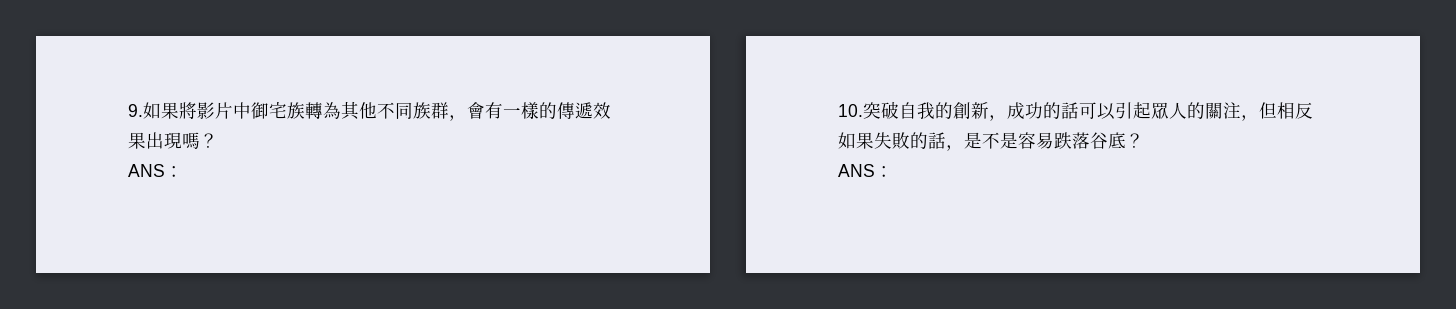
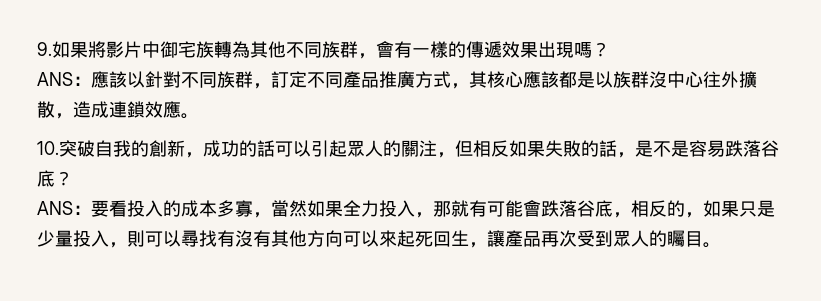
  9.如果將影片中御宅族轉為其他不同族群，會有一樣的傳遞效果出現嗎？
- ANS：
+ ANS：應該以針對不同族群，訂定不同產品推廣方式，其核心應該都是以族群沒中心往外擴散，造成連鎖效應。
  10.突破自我的創新，成功的話可以引起眾人的關注，但相反如果失敗的話，是不是容易跌落谷底？
- ANS：
+ ANS：要看投入的成本多寡，當然如果全力投入，那就有可能會跌落谷底，相反的，如果只是少量投入，則可以尋找有沒有其他方向可以來起死回生，讓產品再次受到眾人的矚目。

